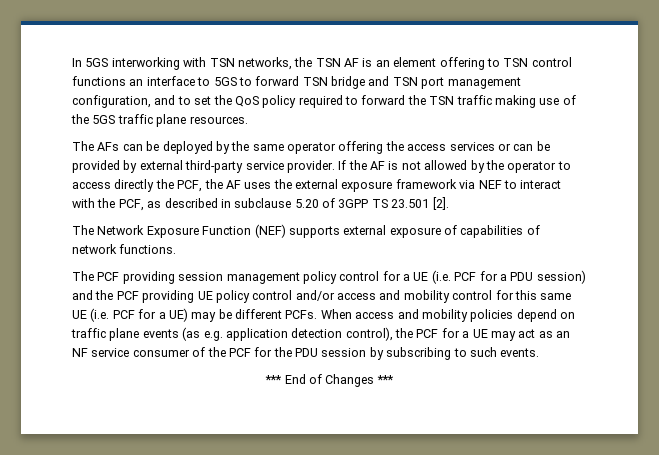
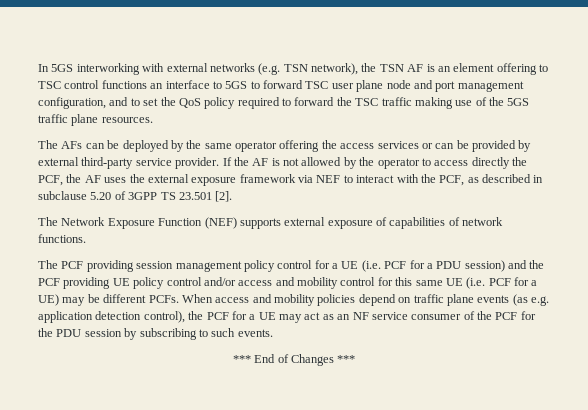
- In 5GS interworking with TSN networks, the TSN AF is an element offering to TSN control functions an interface to 5GS to forward TSN bridge and TSN port management configuration, and to set the QoS policy required to forward the TSN traffic making use of the 5GS traffic plane resources.
+ In 5GS interworking with external networks (e.g. TSN network), the TSN AF is an element offering to TSC control functions an interface to 5GS to forward TSC user plane node and port management configuration, and to set the QoS policy required to forward the TSC traffic making use of the 5GS traffic plane resources.

